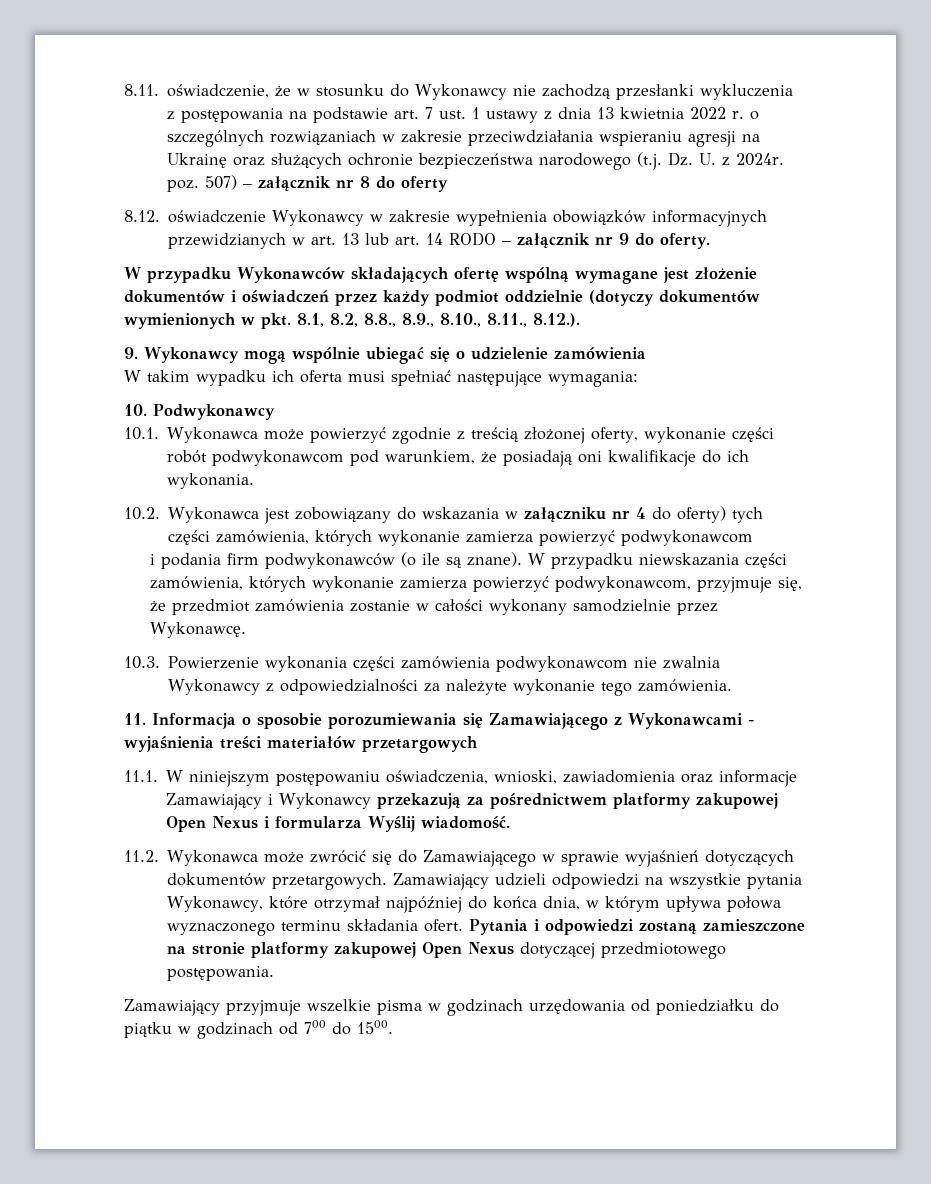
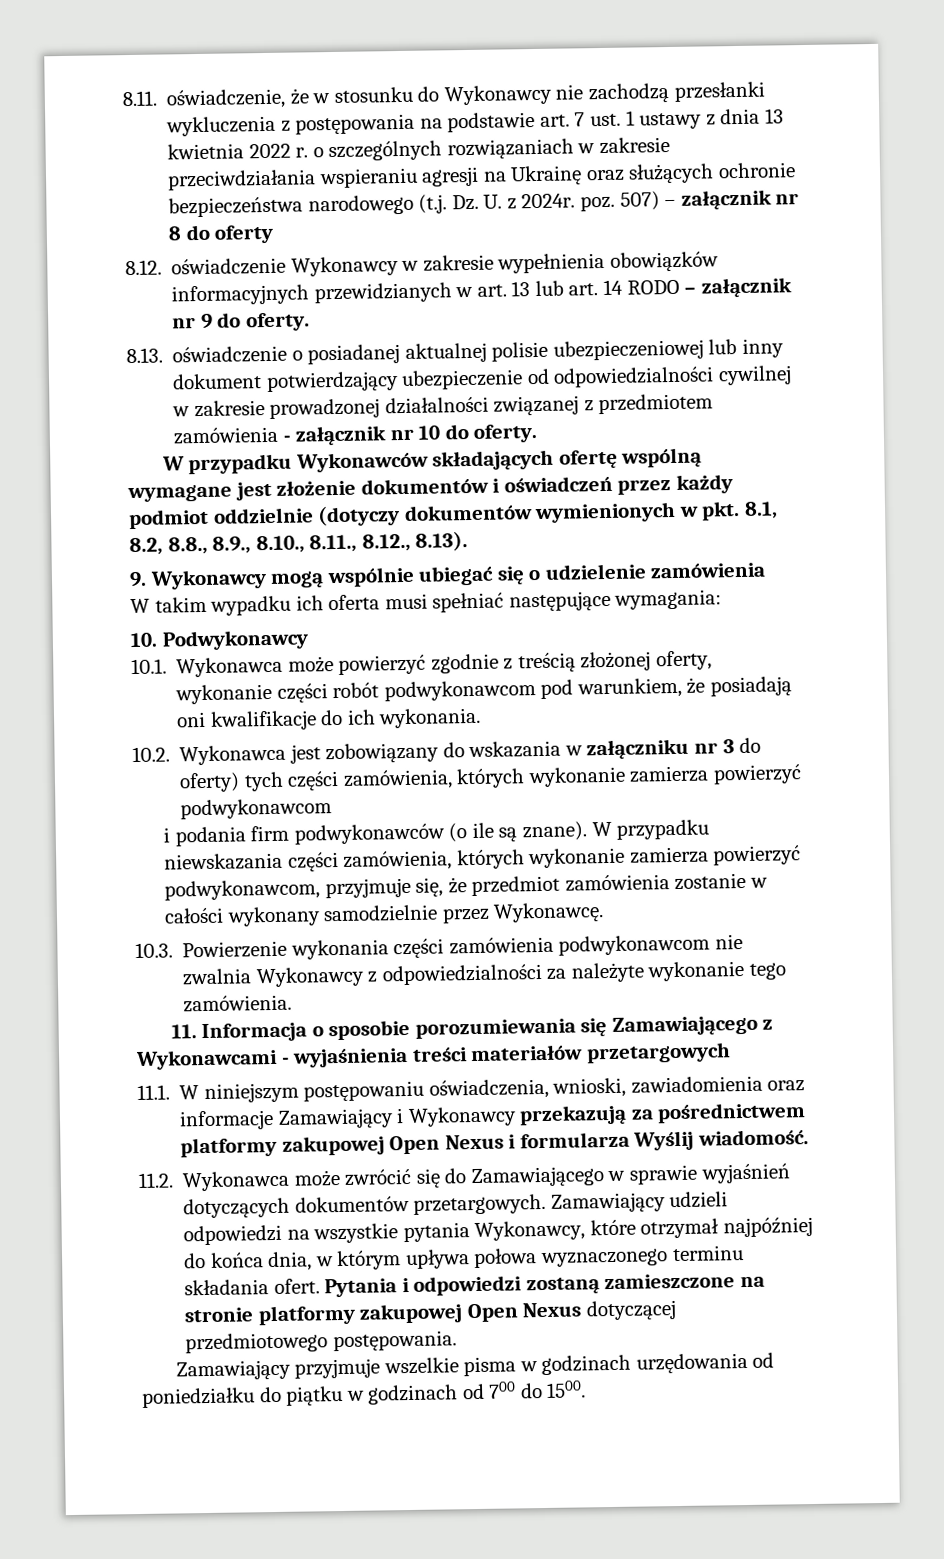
+ 8.13. oświadczenie o posiadanej aktualnej polisie ubezpieczeniowej lub inny dokument potwierdzający ubezpieczenie od odpowiedzialności cywilnej w zakresie prowadzonej działalności związanej z przedmiotem zamówienia - załącznik nr 10 do oferty.
- W przypadku Wykonawców składających ofertę wspólną wymagane jest złożenie dokumentów i oświadczeń przez każdy podmiot oddzielnie (dotyczy dokumentów wymienionych w pkt. 8.1, 8.2, 8.8., 8.9., 8.10., 8.11., 8.12.).
+ W przypadku Wykonawców składających ofertę wspólną wymagane jest złożenie dokumentów i oświadczeń przez każdy podmiot oddzielnie (dotyczy dokumentów wymienionych w pkt. 8.1, 8.2, 8.8., 8.9., 8.10., 8.11., 8.12., 8.13).
- 10.2. Wykonawca jest zobowiązany do wskazania w załączniku nr 4 do oferty) tych części zamówienia, których wykonanie zamierza powierzyć podwykonawcom
+ 10.2. Wykonawca jest zobowiązany do wskazania w załączniku nr 3 do oferty) tych części zamówienia, których wykonanie zamierza powierzyć podwykonawcom

